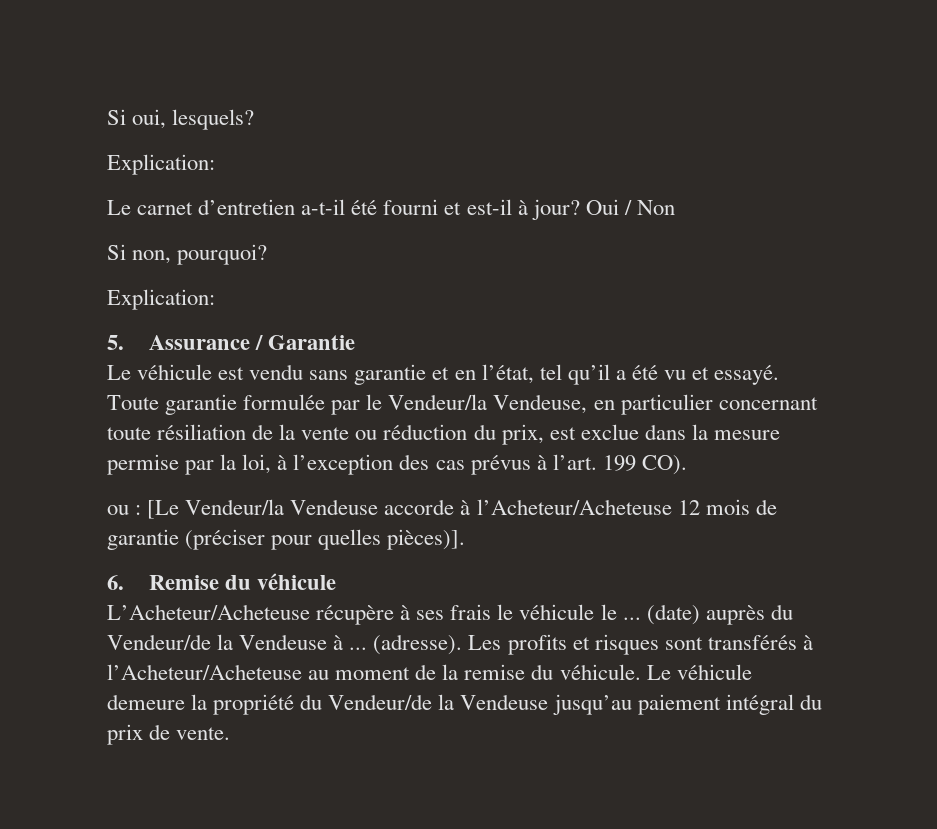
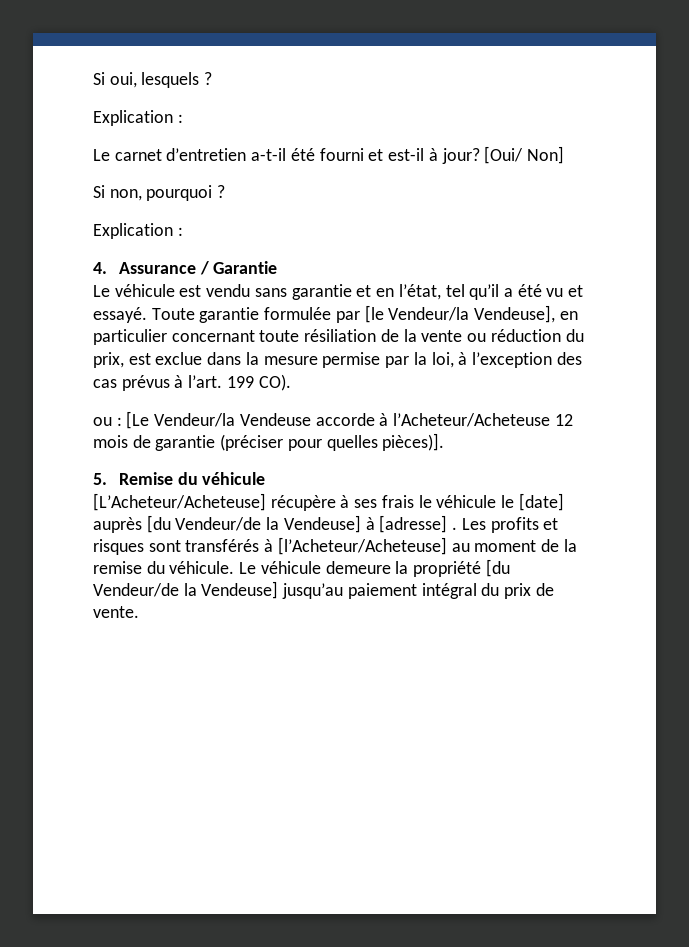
- Si oui, lesquels?
- Explication:
+ Si oui, lesquels ?
+ Explication :
- Oui / Non
+ [Oui/ Non]
- Si non, pourquoi?
- Explication:
- 5. Assurance / Garantie
+ Si non, pourquoi ?
+ Explication :
+ 4. Assurance / Garantie
- Toute garantie formulée par le Vendeur/la Vendeuse, en particulier concernant toute résiliation de la vente ou réduction du prix, est exclue dans la mesure permise par la loi, à l’exception des cas prévus à l’art.
+ Toute garantie formulée par [le Vendeur/la Vendeuse], en particulier concernant toute résiliation de la vente ou réduction du prix, est exclue dans la mesure permise par la loi, à l’exception des cas prévus à l’art.
- 6. Remise du véhicule
+ 5. Remise du véhicule
- L’Acheteur/Acheteuse récupère à ses frais le véhicule le ... (date) auprès du Vendeur/de la Vendeuse à ... (adresse).
+ [L’Acheteur/Acheteuse] récupère à ses frais le véhicule le [date] auprès [du Vendeur/de la Vendeuse] à [adresse] .
- Les profits et risques sont transférés à l’Acheteur/Acheteuse au moment de la remise du véhicule.
+ Les profits et risques sont transférés à [l’Acheteur/Acheteuse] au moment de la remise du véhicule.
- Le véhicule demeure la propriété du Vendeur/de la Vendeuse jusqu’au paiement intégral du prix de vente.
+ Le véhicule demeure la propriété [du Vendeur/de la Vendeuse] jusqu’au paiement intégral du prix de vente.

